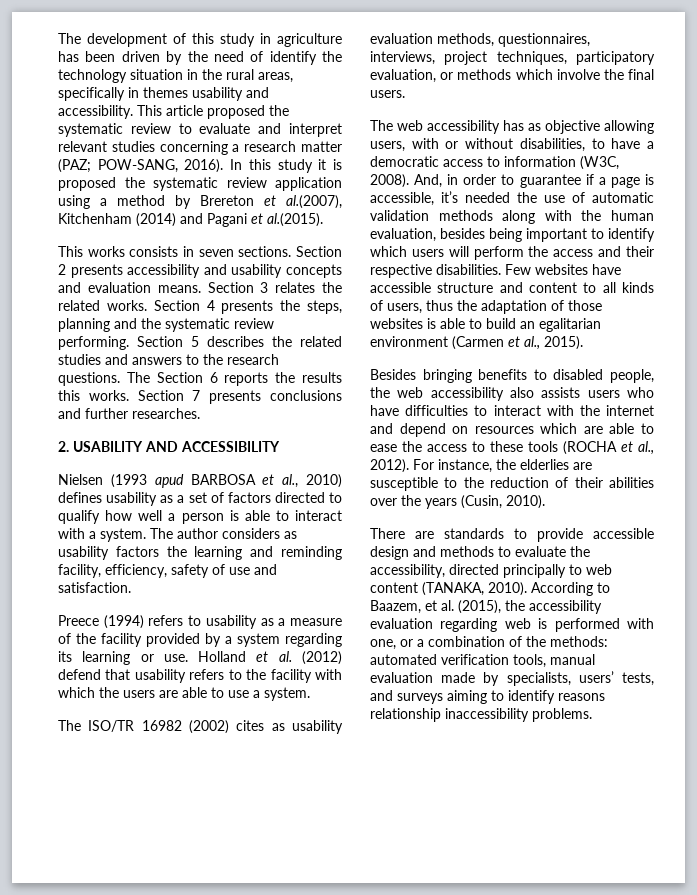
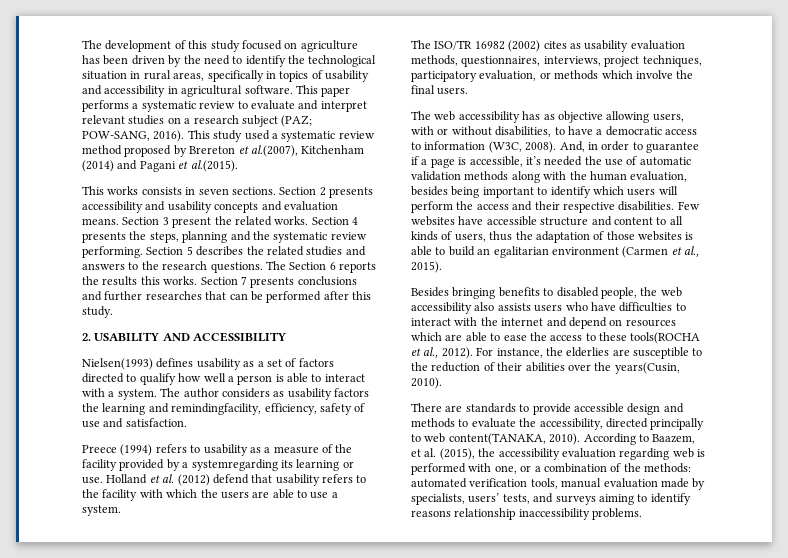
- The development of this study in agriculture has been driven by the need of identify the technology situation in the rural areas, specifically in themes usability and accessibility. This article proposed the systematic review to evaluate and interpret relevant studies concerning a research matter (PAZ; POW-SANG, 2016).
+ The development of this study focused on agriculture has been driven by the need to identify the technological situation in rural areas, specifically in topics of usability and accessibility in agricultural software. This paper performs a systematic review to evaluate and interpret relevant studies on a research subject (PAZ; POW-SANG, 2016).
- In this study it is proposed the systematic review application using a method by Brereton et al.(2007), Kitchenham (2014) and Pagani et al.(2015).
+ This study used a systematic review method proposed by Brereton et al.(2007), Kitchenham (2014) and Pagani et al.(2015).
- Section 3 relates the related works.
+ Section 3 present the related works.
- Section 7 presents conclusions and further researches.
+ Section 7 presents conclusions and further researches that can be performed after this study.
  2. USABILITY AND ACCESSIBILITY
- Nielsen (1993 apud BARBOSA et al., 2010) defines usability as a set of factors directed to qualify how well a person is able to interact with a system.
+ Nielsen(1993) defines usability as a set of factors directed to qualify how well a person is able to interact with a system.
- The author considers as usability factors the learning and reminding facility, efficiency, safety of use and satisfaction.
+ The author considers as usability factors the learning and remindingfacility, efficiency, safety of use and satisfaction.
- Preece (1994) refers to usability as a measure of the facility provided by a system regarding its learning or use.
+ Preece (1994) refers to usability as a measure of the facility provided by a systemregarding its learning or use.
- Besides bringing benefits to disabled people, the web accessibility also assists users who have difficulties to interact with the internet and depend on resources which are able to ease the access to these tools (ROCHA et al., 2012).
+ Besides bringing benefits to disabled people, the web accessibility also assists users who have difficulties to interact with the internet and depend on resources which are able to ease the access to these tools(ROCHA et al., 2012).
- For instance, the elderlies are susceptible to the reduction of their abilities over the years (Cusin, 2010).
+ For instance, the elderlies are susceptible to the reduction of their abilities over the years(Cusin, 2010).
- There are standards to provide accessible design and methods to evaluate the accessibility, directed principally to web content (TANAKA, 2010).
+ There are standards to provide accessible design and methods to evaluate the accessibility, directed principally to web content(TANAKA, 2010).

